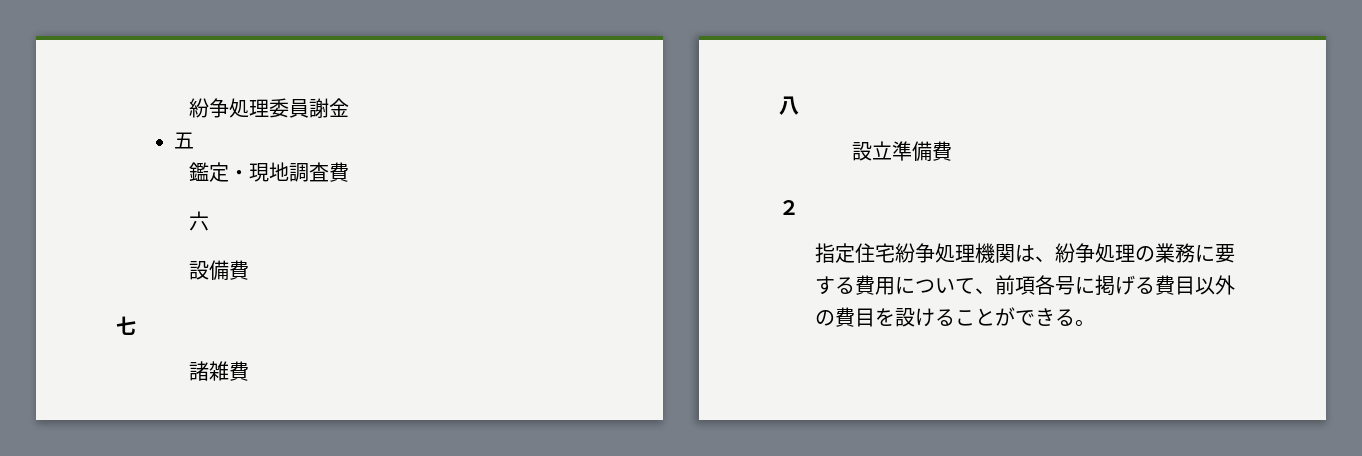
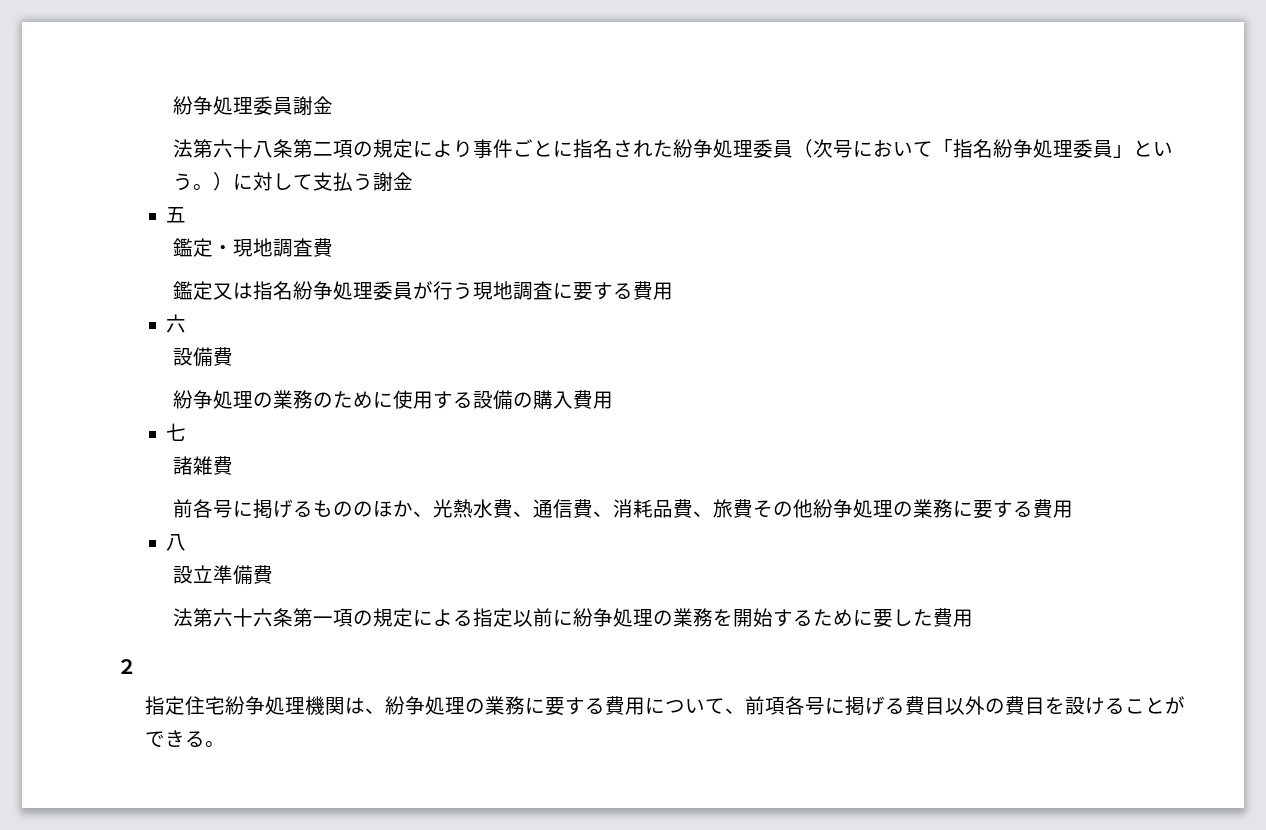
+ 法第六十八条第二項の規定により事件ごとに指名された紛争処理委員（次号において「指名紛争処理委員」という。）に対して支払う謝金
+ 鑑定又は指名紛争処理委員が行う現地調査に要する費用
  六
  設備費
+ 紛争処理の業務のために使用する設備の購入費用
  七
  諸雑費
+ 前各号に掲げるもののほか、光熱水費、通信費、消耗品費、旅費その他紛争処理の業務に要する費用
  八
  設立準備費
+ 法第六十六条第一項の規定による指定以前に紛争処理の業務を開始するために要した費用

